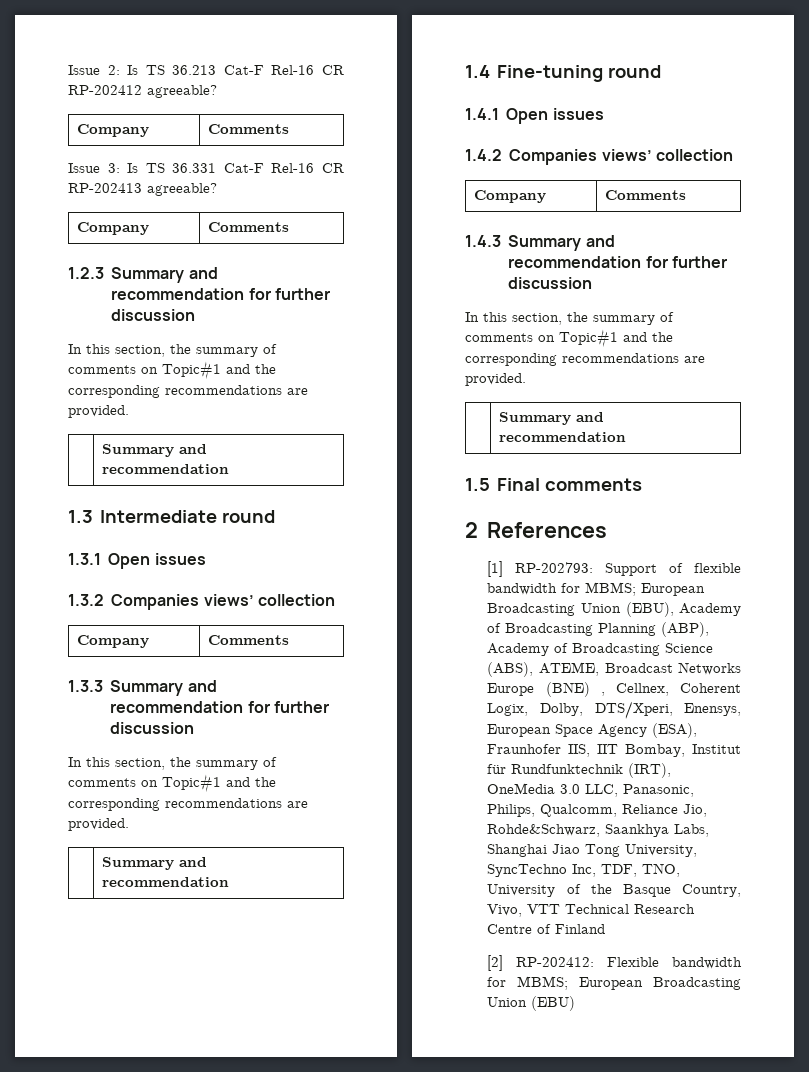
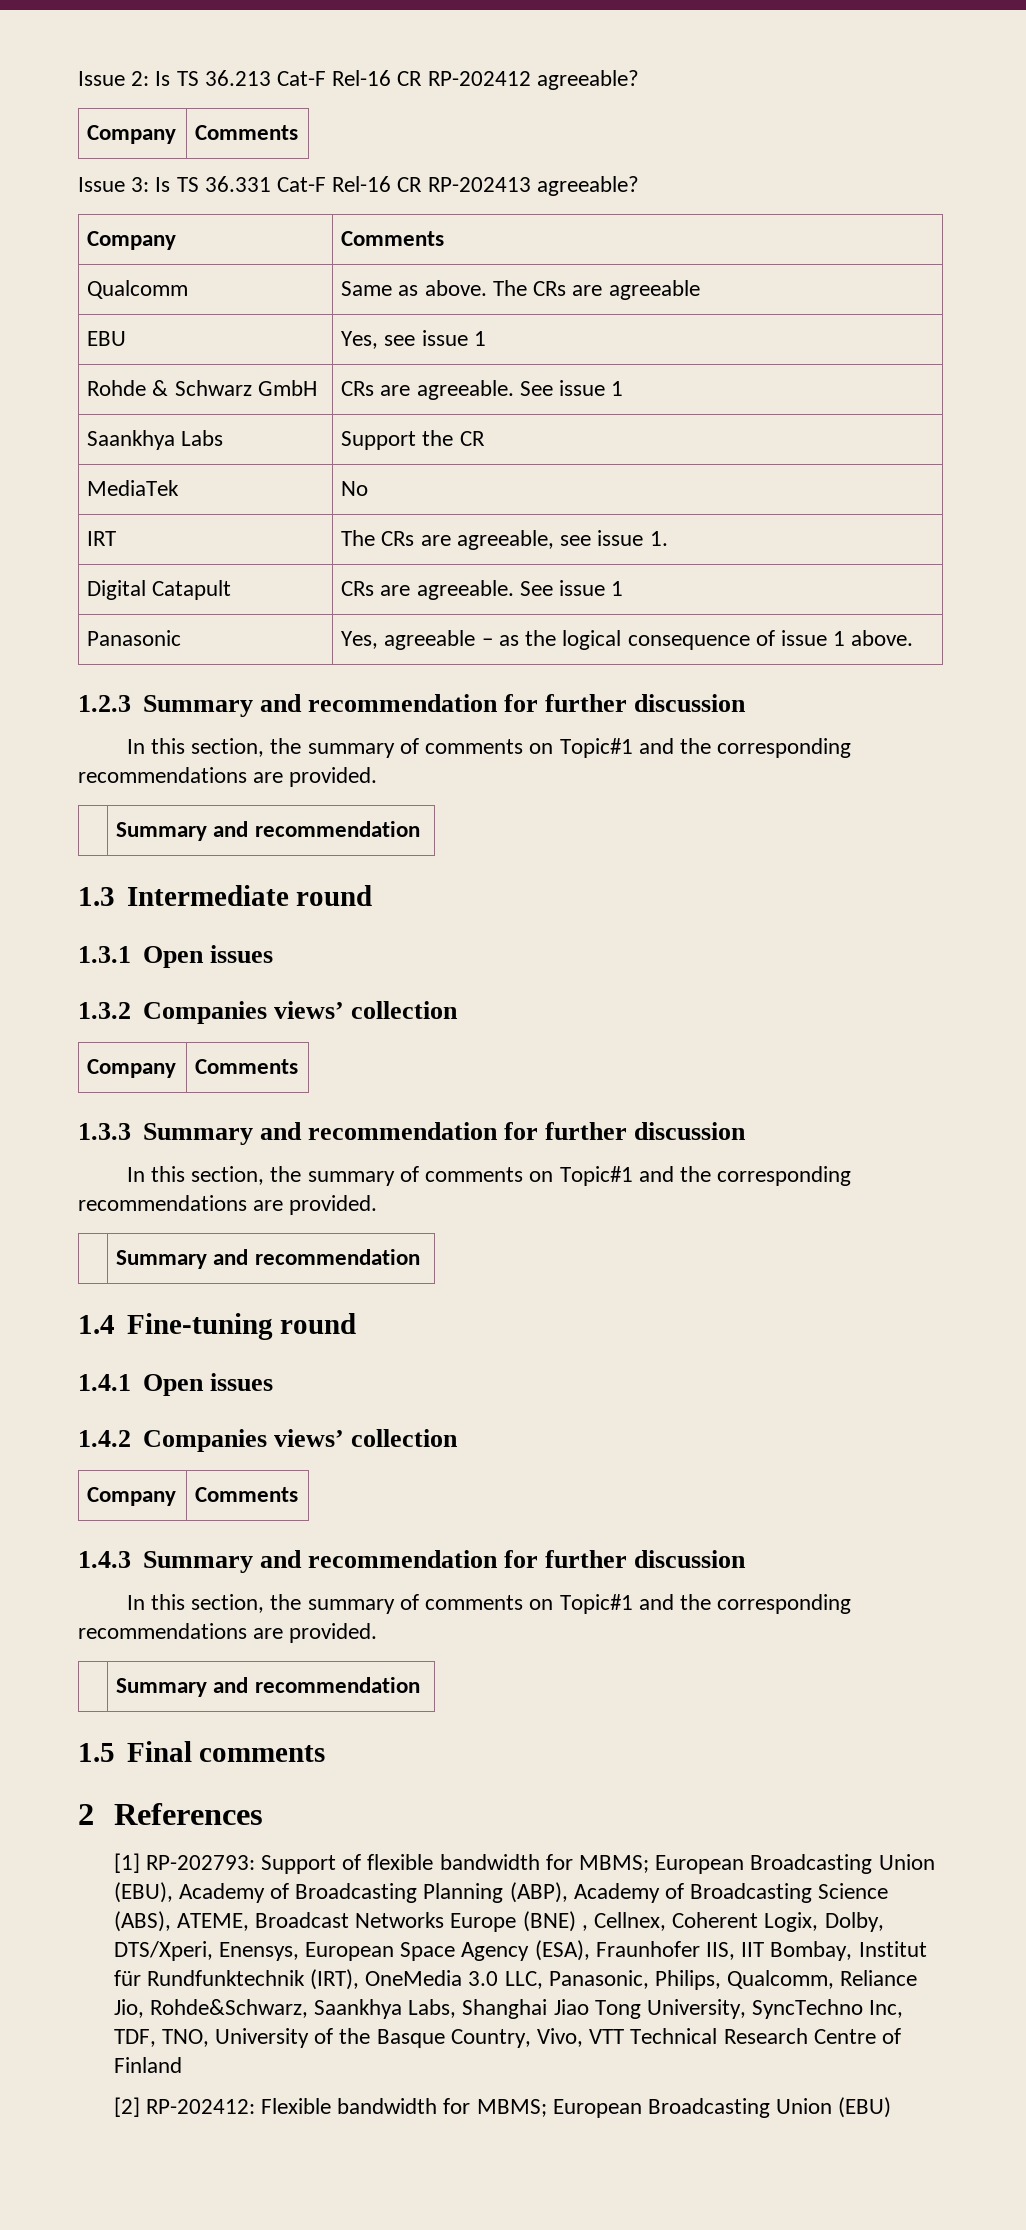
+ Qualcomm | Same as above. The CRs are agreeable
+ EBU | Yes, see issue 1
+ Rohde & Schwarz GmbH | CRs are agreeable. See issue 1
+ Saankhya Labs | Support the CR
+ MediaTek | No
+ IRT | The CRs are agreeable, see issue 1.
+ Digital Catapult | CRs are agreeable. See issue 1
+ Panasonic | Yes, agreeable – as the logical consequence of issue 1 above.

